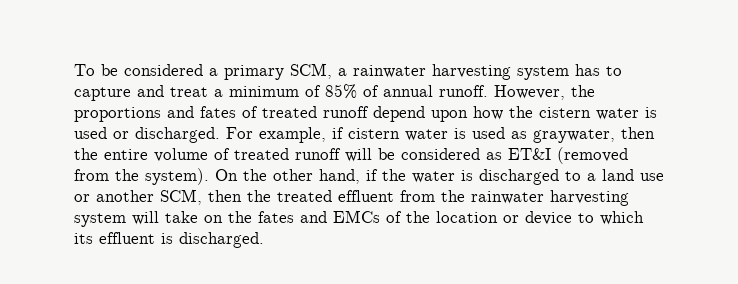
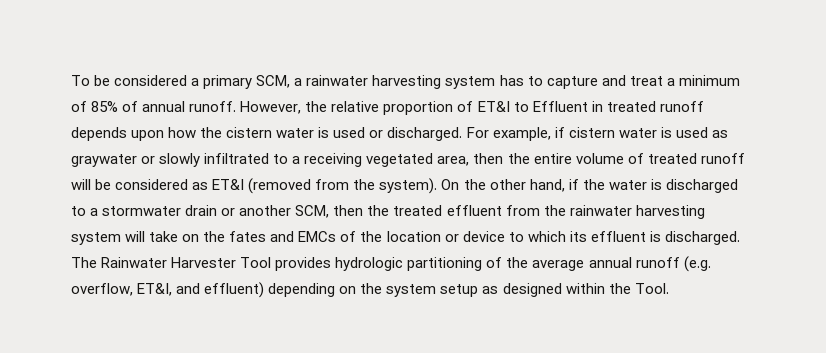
- However, the proportions and fates of treated runoff depend upon how the cistern water is used or discharged.
+ However, the relative proportion of ET&I to Effluent in treated runoff depends upon how the cistern water is used or discharged.
- For example, if cistern water is used as graywater, then the entire volume of treated runoff will be considered as ET&I (removed from the system).
+ For example, if cistern water is used as graywater or slowly infiltrated to a receiving vegetated area, then the entire volume of treated runoff will be considered as ET&I (removed from the system).
- On the other hand, if the water is discharged to a land use or another SCM, then the treated effluent from the rainwater harvesting system will take on the fates and EMCs of the location or device to which its effluent is discharged.
+ On the other hand, if the water is discharged to a stormwater drain or another SCM, then the treated effluent from the rainwater harvesting system will take on the fates and EMCs of the location or device to which its effluent is discharged.
+ The Rainwater Harvester Tool provides hydrologic partitioning of the average annual runoff (e.g. overflow, ET&I, and effluent) depending on the system setup as designed within the Tool.

